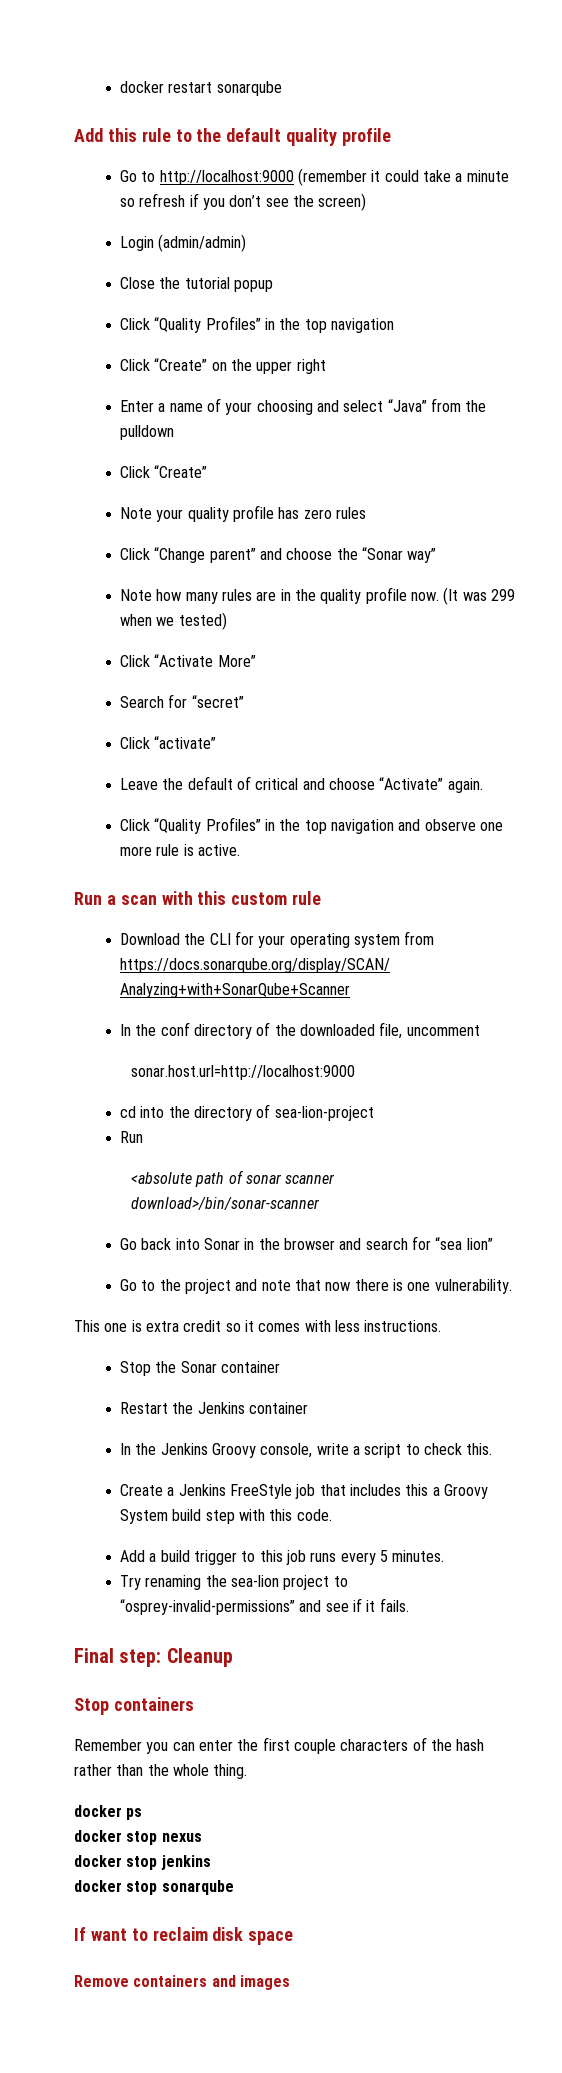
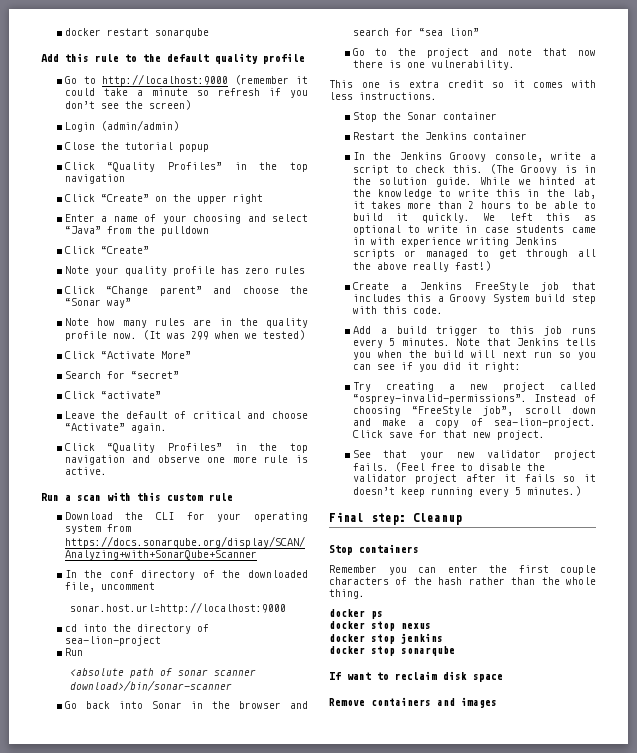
+ (The Groovy is in the solution guide. While we hinted at the knowledge to write this in the lab, it takes more than 2 hours to be able to build it quickly. We left this as optional to write in case students came in with experience writing Jenkins scripts or managed to get through all the above really fast!)
- Add a build trigger to this job runs every 5 minutes.
- Try renaming the sea-lion project to “osprey-invalid-permissions” and see if it fails.
+ Add a build trigger to this job runs every 5 minutes. Note that Jenkins tells you when the build will next run so you can see if you did it right:
+ Try creating a new project called “osprey-invalid-permissions”. Instead of choosing “FreeStyle job”, scroll down and make a copy of sea-lion-project. Click save for that new project.
+ See that your new validator project fails. (Feel free to disable the validator project after it fails so it doesn’t keep running every 5 minutes.)

